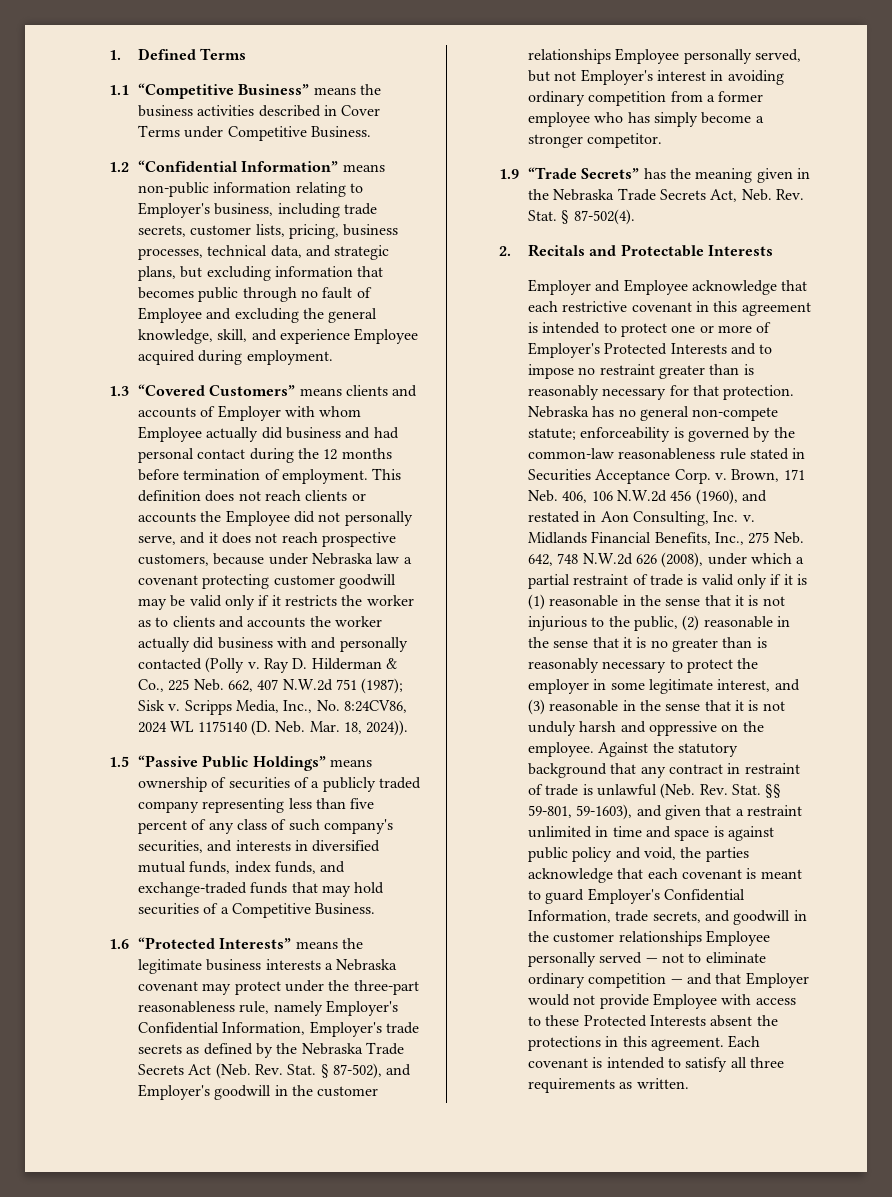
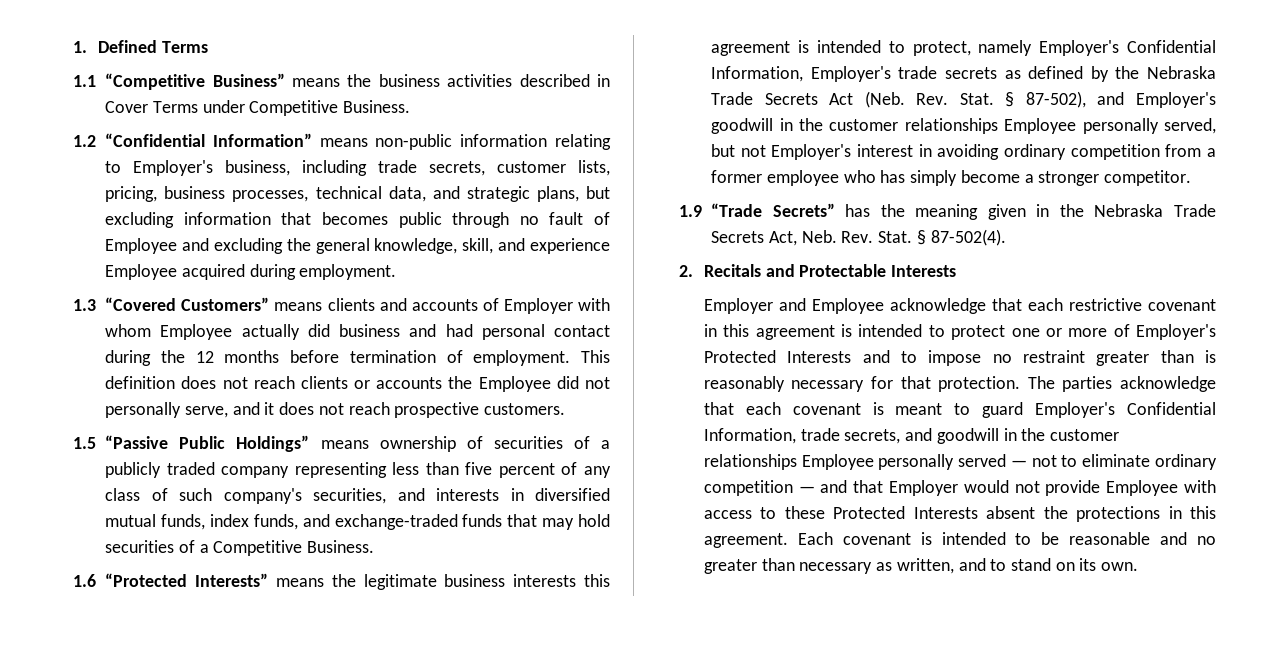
- This definition does not reach clients or accounts the Employee did not personally serve, and it does not reach prospective customers, because under Nebraska law a covenant protecting customer goodwill may be valid only if it restricts the worker as to clients and accounts the worker actually did business with and personally contacted (Polly v. Ray D. Hilderman & Co., 225 Neb. 662, 407 N.W.2d 751 (1987); Sisk v. Scripps Media, Inc., No. 8:24CV86, 2024 WL 1175140 (D. Neb. Mar. 18, 2024)).
+ This definition does not reach clients or accounts the Employee did not personally serve, and it does not reach prospective customers.
- 1.6 “Protected Interests” means the legitimate business interests a Nebraska covenant may protect under the three-part reasonableness rule, namely Employer's Confidential Information, Employer's trade secrets as defined by the Nebraska Trade Secrets Act (Neb. Rev. Stat.
+ 1.6 “Protected Interests” means the legitimate business interests this agreement is intended to protect, namely Employer's Confidential Information, Employer's trade secrets as defined by the Nebraska Trade Secrets Act (Neb. Rev. Stat.
- Nebraska has no general non-compete statute; enforceability is governed by the common-law reasonableness rule stated in Securities Acceptance Corp. v. Brown, 171 Neb. 406, 106 N.W.2d 456 (1960), and restated in Aon Consulting, Inc. v. Midlands Financial Benefits, Inc., 275 Neb. 642, 748 N.W.2d 626 (2008), under which a partial restraint of trade is valid only if it is (1) reasonable in the sense that it is not injurious to the public, (2) reasonable in the sense that it is no greater than is reasonably necessary to protect the employer in some legitimate interest, and (3) reasonable in the sense that it is not unduly harsh and oppressive on the employee. Against the statutory background that any contract in restraint of trade is unlawful (Neb. Rev. Stat. §§ 59-801, 59-1603), and given that a restraint unlimited in time and space is against public policy and void, the parties acknowledge that each covenant is meant to guard Employer's Confidential Information, trade secrets, and goodwill in the customer relationships Employee personally served — not to eliminate ordinary competition — and that Employer would not provide Employee with access to these Protected Interests absent the protections in this agreement.
+ The parties acknowledge that each covenant is meant to guard Employer's Confidential Information, trade secrets, and goodwill in the customer relationships Employee personally served — not to eliminate ordinary competition — and that Employer would not provide Employee with access to these Protected Interests absent the protections in this agreement.
- Each covenant is intended to satisfy all three requirements as written.
+ Each covenant is intended to be reasonable and no greater than necessary as written, and to stand on its own.

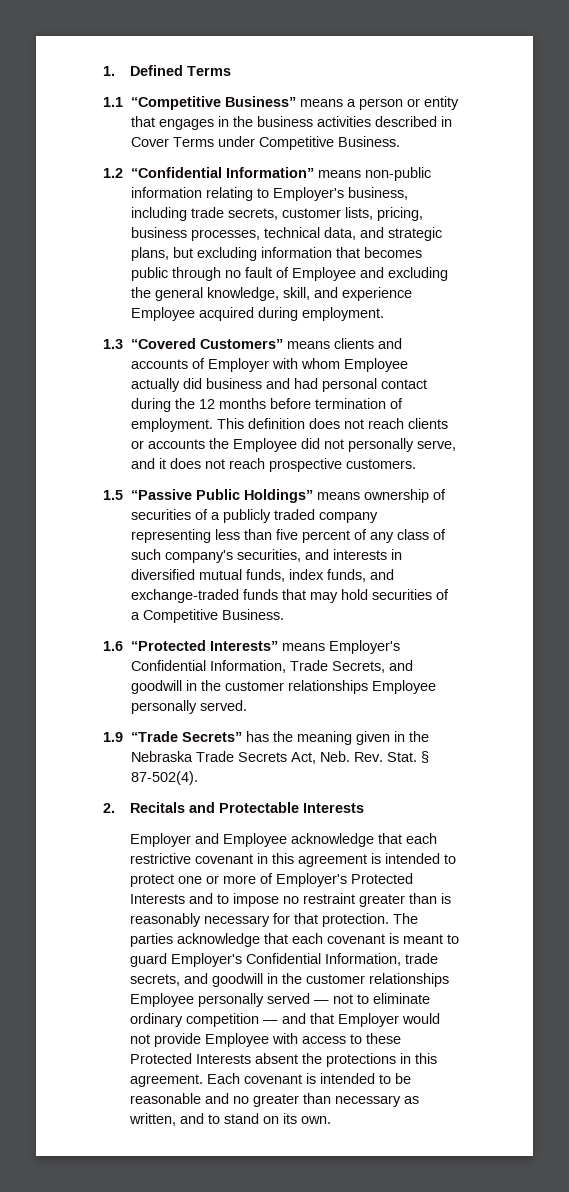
- 1.1 “Competitive Business” means the business activities described in Cover Terms under Competitive Business.
+ 1.1 “Competitive Business” means a person or entity that engages in the business activities described in Cover Terms under Competitive Business.
- 1.6 “Protected Interests” means the legitimate business interests this agreement is intended to protect, namely Employer's Confidential Information, Employer's trade secrets as defined by the Nebraska Trade Secrets Act (Neb. Rev. Stat. § 87-502), and Employer's goodwill in the customer relationships Employee personally served, but not Employer's interest in avoiding ordinary competition from a former employee who has simply become a stronger competitor.
+ 1.6 “Protected Interests” means Employer's Confidential Information, Trade Secrets, and goodwill in the customer relationships Employee personally served.

